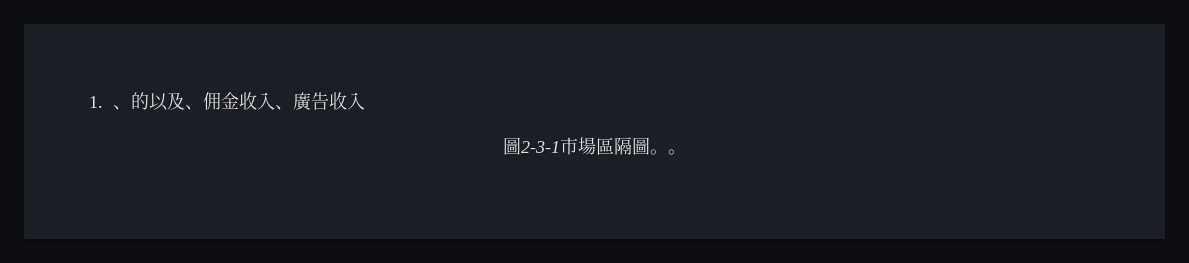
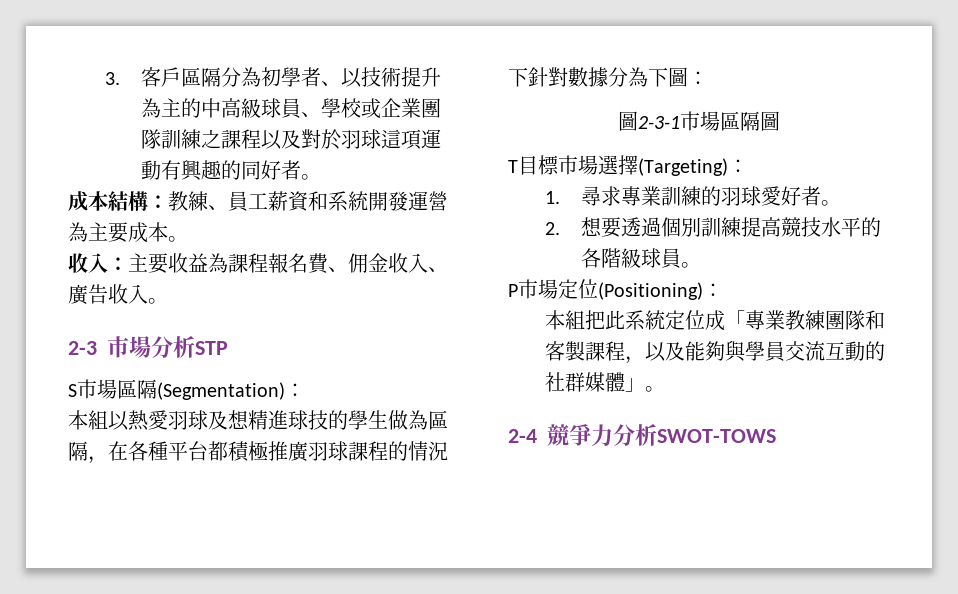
- 1.、的以及、佣金收入、廣告收入
- 圖2-3-1市場區隔圖。。
+ 3.客戶區隔分為初學者、以技術提升為主的中高級球員、學校或企業團隊訓練之課程以及對於羽球這項運動有興趣的同好者。
+ 成本結構：教練、員工薪資和系統開發運營為主要成本。
+ 收入：主要收益為課程報名費、佣金收入、廣告收入。
+ 2-3市場分析STP
+ S市場區隔(Segmentation)：
+ 本組以熱愛羽球及想精進球技的學生做為區隔，在各種平台都積極推廣羽球課程的情況下針對數據分為下圖：
+ 圖2-3-1市場區隔圖
+ T目標市場選擇(Targeting)：
+ 1.尋求專業訓練的羽球愛好者。
+ 2.想要透過個別訓練提高競技水平的各階級球員。
+ P市場定位(Positioning)：
+ 本組把此系統定位成「專業教練團隊和客製課程，以及能夠與學員交流互動的社群媒體」。
+ 2-4競爭力分析SWOT-TOWS

